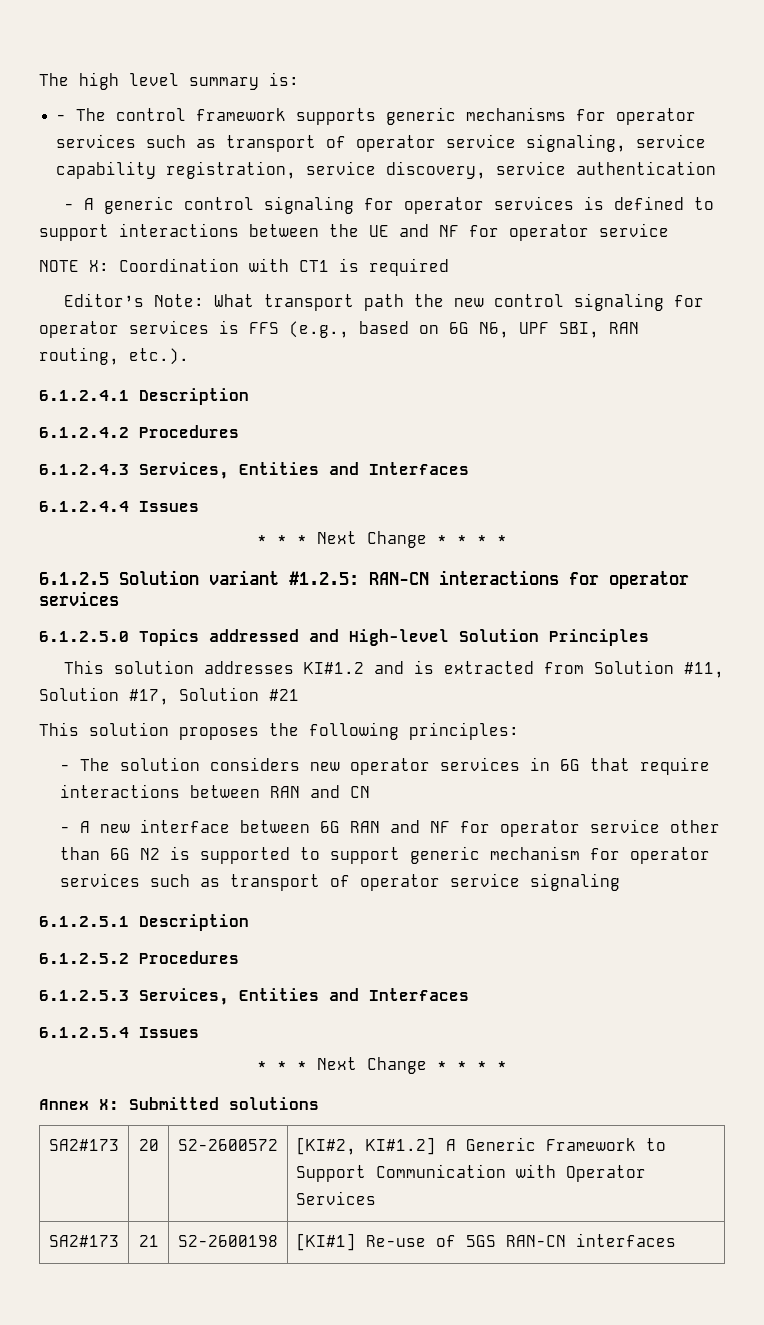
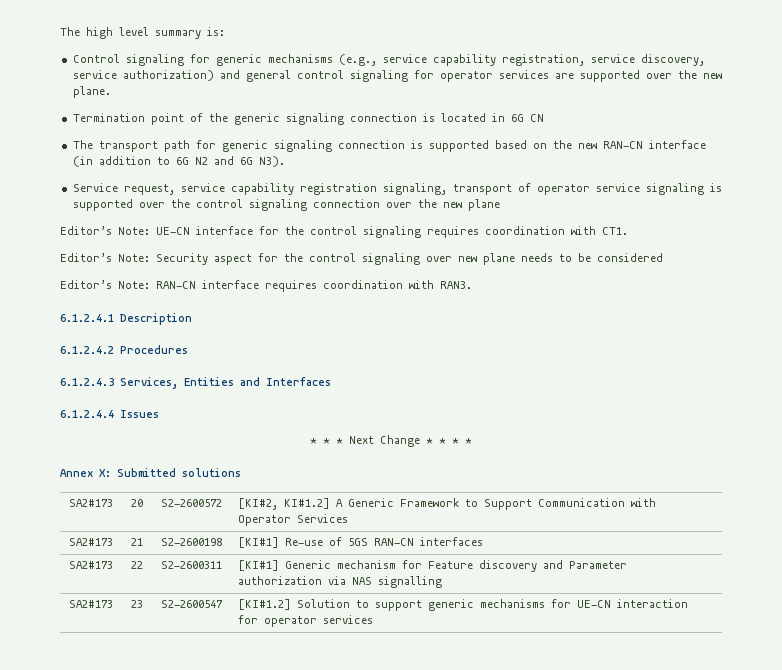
- - The control framework supports generic mechanisms for operator services such as transport of operator service signaling, service capability registration, service discovery, service authentication
- - A generic control signaling for operator services is defined to support interactions between the UE and NF for operator service
- NOTE X: Coordination with CT1 is required
- Editor’s Note: What transport path the new control signaling for operator services is FFS (e.g., based on 6G N6, UPF SBI, RAN routing, etc.).
+ Control signaling for generic mechanisms (e.g., service capability registration, service discovery, service authorization) and general control signaling for operator services are supported over the new plane.
+ Termination point of the generic signaling connection is located in 6G CN
+ The transport path for generic signaling connection is supported based on the new RAN-CN interface (in addition to 6G N2 and 6G N3).
+ Service request, service capability registration signaling, transport of operator service signaling is supported over the control signaling connection over the new plane
+ Editor’s Note: UE-CN interface for the control signaling requires coordination with CT1.
+ Editor’s Note: Security aspect for the control signaling over new plane needs to be considered
+ Editor’s Note: RAN-CN interface requires coordination with RAN3.
- 6.1.2.5 Solution variant #1.2.5: RAN-CN interactions for operator services
- 6.1.2.5.0 Topics addressed and High-level Solution Principles
- This solution addresses KI#1.2 and is extracted from Solution #11, Solution #17, Solution #21
- This solution proposes the following principles:
- - The solution considers new operator services in 6G that require interactions between RAN and CN
- - A new interface between 6G RAN and NF for operator service other than 6G N2 is supported to support generic mechanism for operator services such as transport of operator service signaling
- 6.1.2.5.1 Description
- 6.1.2.5.2 Procedures
- 6.1.2.5.3 Services, Entities and Interfaces
- 6.1.2.5.4 Issues
- * * * Next Change * * * *
+ SA2#173 | 22 | S2-2600311 | [KI#1] Generic mechanism for Feature discovery and Parameter authorization via NAS signalling
+ SA2#173 | 23 | S2-2600547 | [KI#1.2] Solution to support generic mechanisms for UE-CN interaction for operator services

